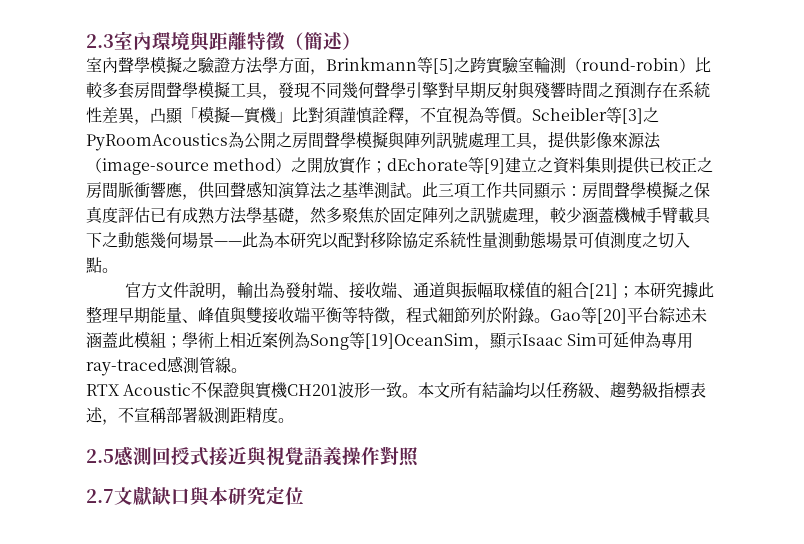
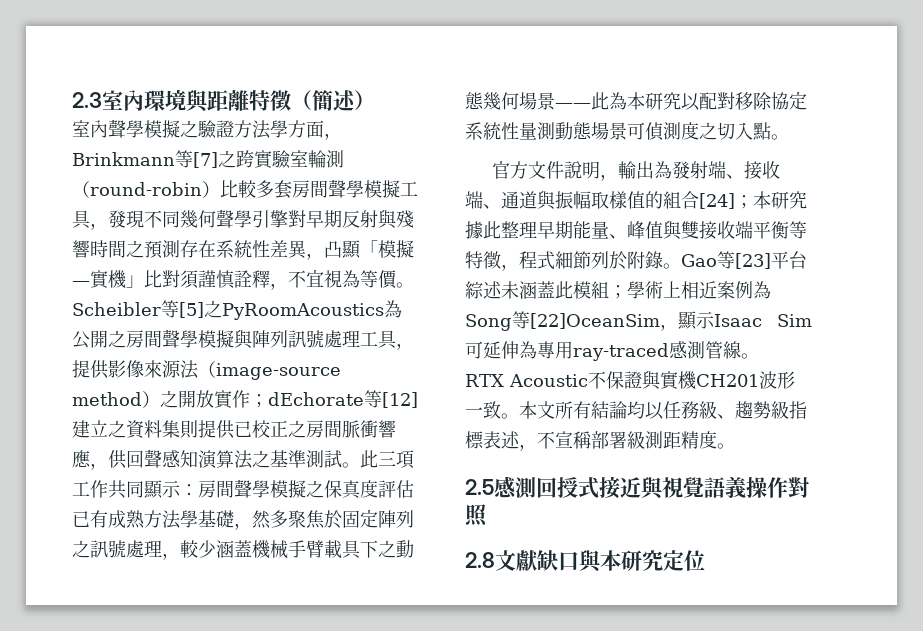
- 室內聲學模擬之驗證方法學方面，Brinkmann等[5]之跨實驗室輪測（round-robin）比較多套房間聲學模擬工具，發現不同幾何聲學引擎對早期反射與殘響時間之預測存在系統性差異，凸顯「模擬—實機」比對須謹慎詮釋，不宜視為等價。
+ 室內聲學模擬之驗證方法學方面，Brinkmann等[7]之跨實驗室輪測（round-robin）比較多套房間聲學模擬工具，發現不同幾何聲學引擎對早期反射與殘響時間之預測存在系統性差異，凸顯「模擬—實機」比對須謹慎詮釋，不宜視為等價。
- Scheibler等[3]之PyRoomAcoustics為公開之房間聲學模擬與陣列訊號處理工具，提供影像來源法（image-source method）之開放實作；dEchorate等[9]建立之資料集則提供已校正之房間脈衝響應，供回聲感知演算法之基準測試。
+ Scheibler等[5]之PyRoomAcoustics為公開之房間聲學模擬與陣列訊號處理工具，提供影像來源法（image-source method）之開放實作；dEchorate等[12]建立之資料集則提供已校正之房間脈衝響應，供回聲感知演算法之基準測試。
- 官方文件說明，輸出為發射端、接收端、通道與振幅取樣值的組合[21]；本研究據此整理早期能量、峰值與雙接收端平衡等特徵，程式細節列於附錄。
+ 官方文件說明，輸出為發射端、接收端、通道與振幅取樣值的組合[24]；本研究據此整理早期能量、峰值與雙接收端平衡等特徵，程式細節列於附錄。
- Gao等[20]平台綜述未涵蓋此模組；學術上相近案例為Song等[19]OceanSim，顯示Isaac Sim可延伸為專用ray-traced感測管線。
+ Gao等[23]平台綜述未涵蓋此模組；學術上相近案例為Song等[22]OceanSim，顯示Isaac Sim可延伸為專用ray-traced感測管線。
- 2.7文獻缺口與本研究定位
+ 2.8文獻缺口與本研究定位

